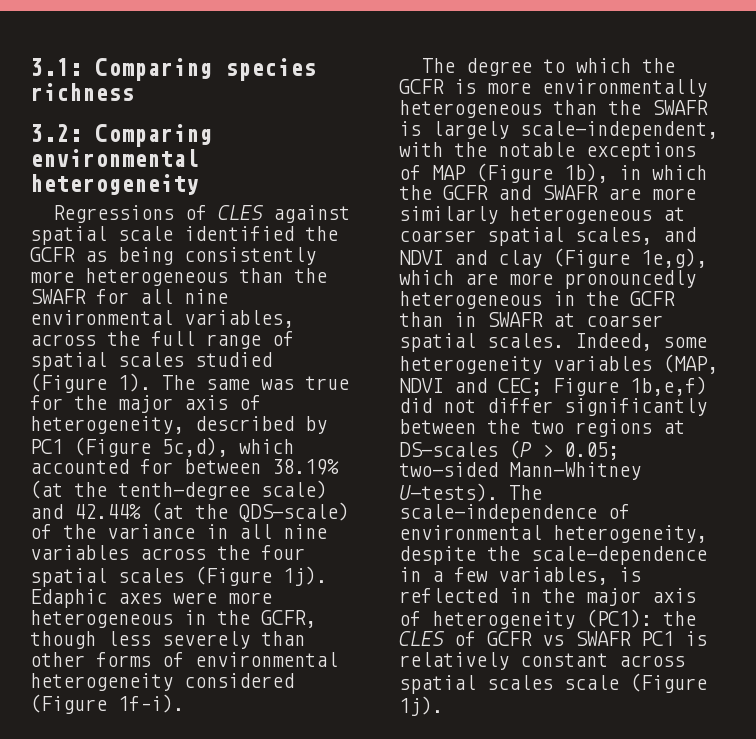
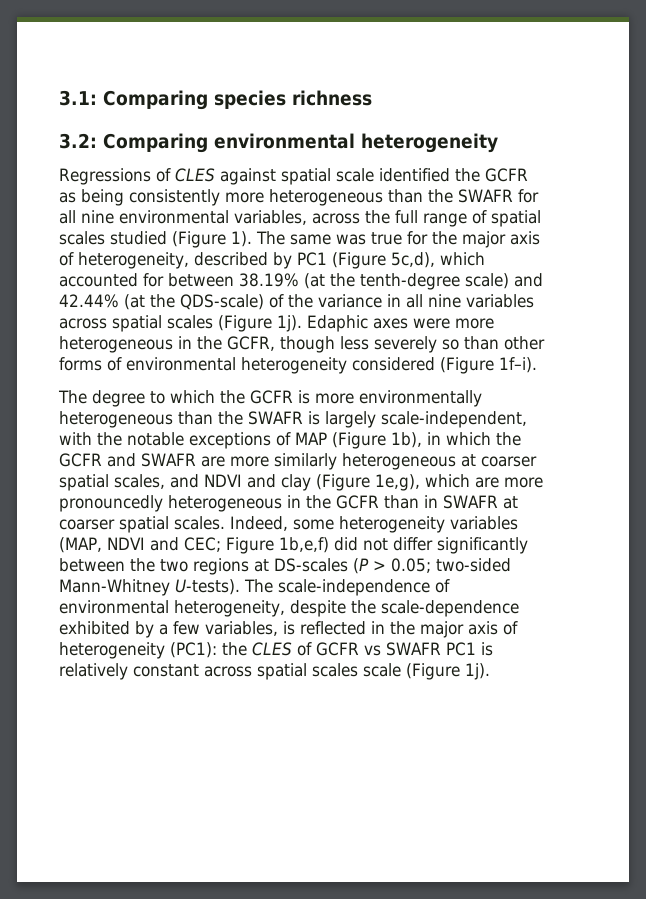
- The same was true for the major axis of heterogeneity, described by PC1 (Figure 5c,d), which accounted for between 38.19% (at the tenth-degree scale) and 42.44% (at the QDS-scale) of the variance in all nine variables across the four spatial scales (Figure 1j).
+ The same was true for the major axis of heterogeneity, described by PC1 (Figure 5c,d), which accounted for between 38.19% (at the tenth-degree scale) and 42.44% (at the QDS-scale) of the variance in all nine variables across spatial scales (Figure 1j).
- Edaphic axes were more heterogeneous in the GCFR, though less severely than other forms of environmental heterogeneity considered (Figure 1f–i).
+ Edaphic axes were more heterogeneous in the GCFR, though less severely so than other forms of environmental heterogeneity considered (Figure 1f–i).
- The scale-independence of environmental heterogeneity, despite the scale-dependence in a few variables, is reflected in the major axis of heterogeneity (PC1): the CLES of GCFR vs SWAFR PC1 is relatively constant across spatial scales scale (Figure 1j).
+ The scale-independence of environmental heterogeneity, despite the scale-dependence exhibited by a few variables, is reflected in the major axis of heterogeneity (PC1): the CLES of GCFR vs SWAFR PC1 is relatively constant across spatial scales scale (Figure 1j).

